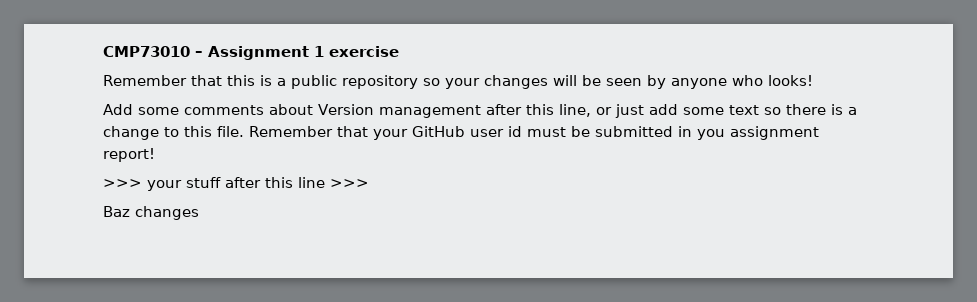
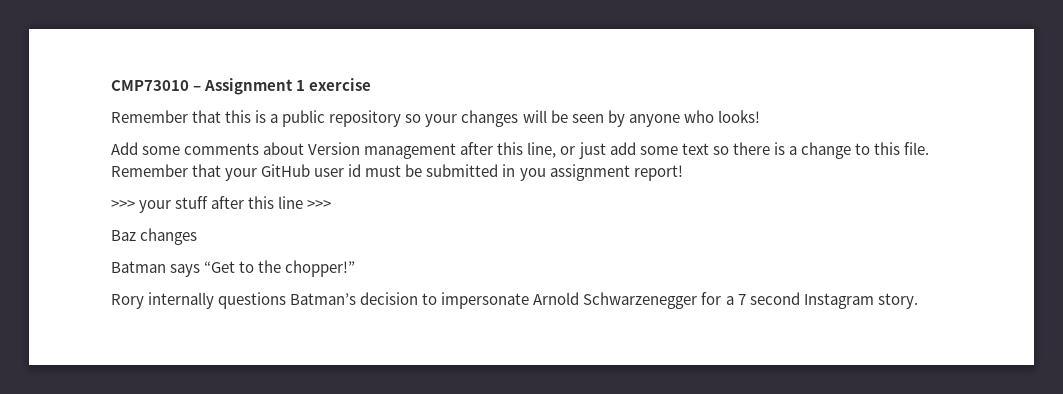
+ Batman says “Get to the chopper!”
+ Rory internally questions Batman’s decision to impersonate Arnold Schwarzenegger for a 7 second Instagram story.

